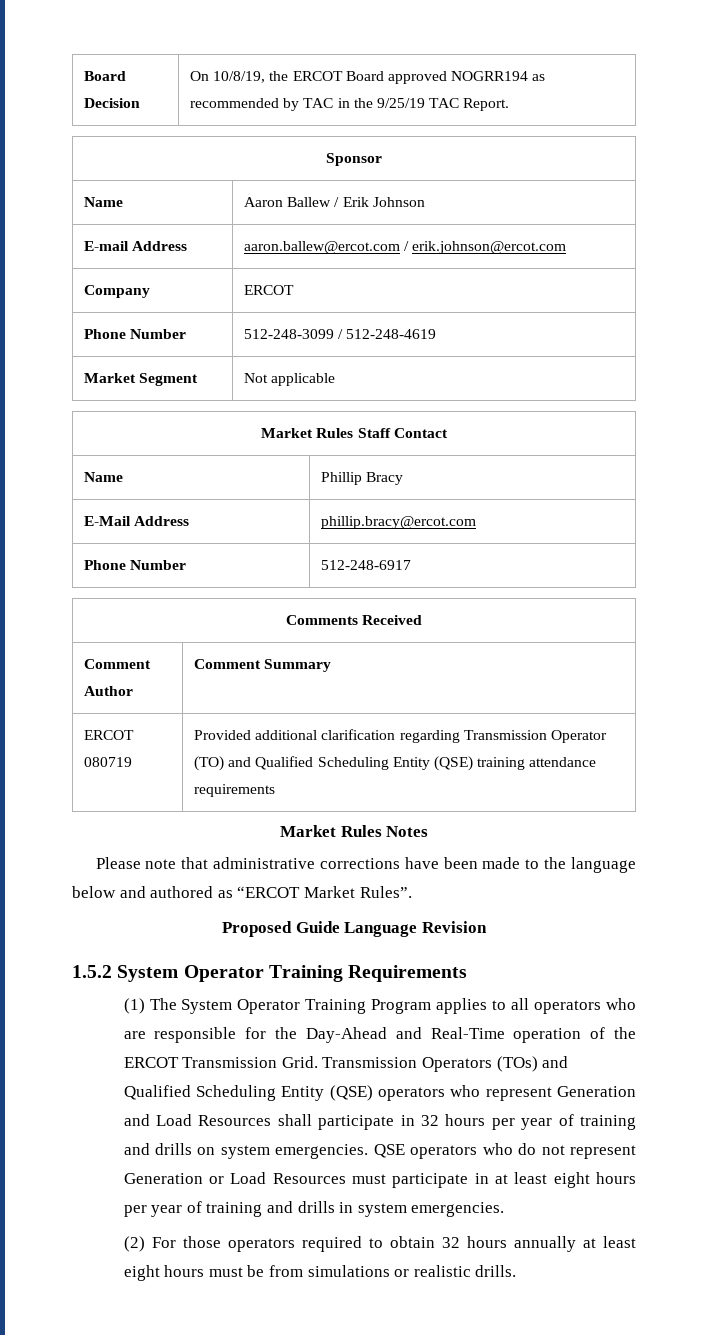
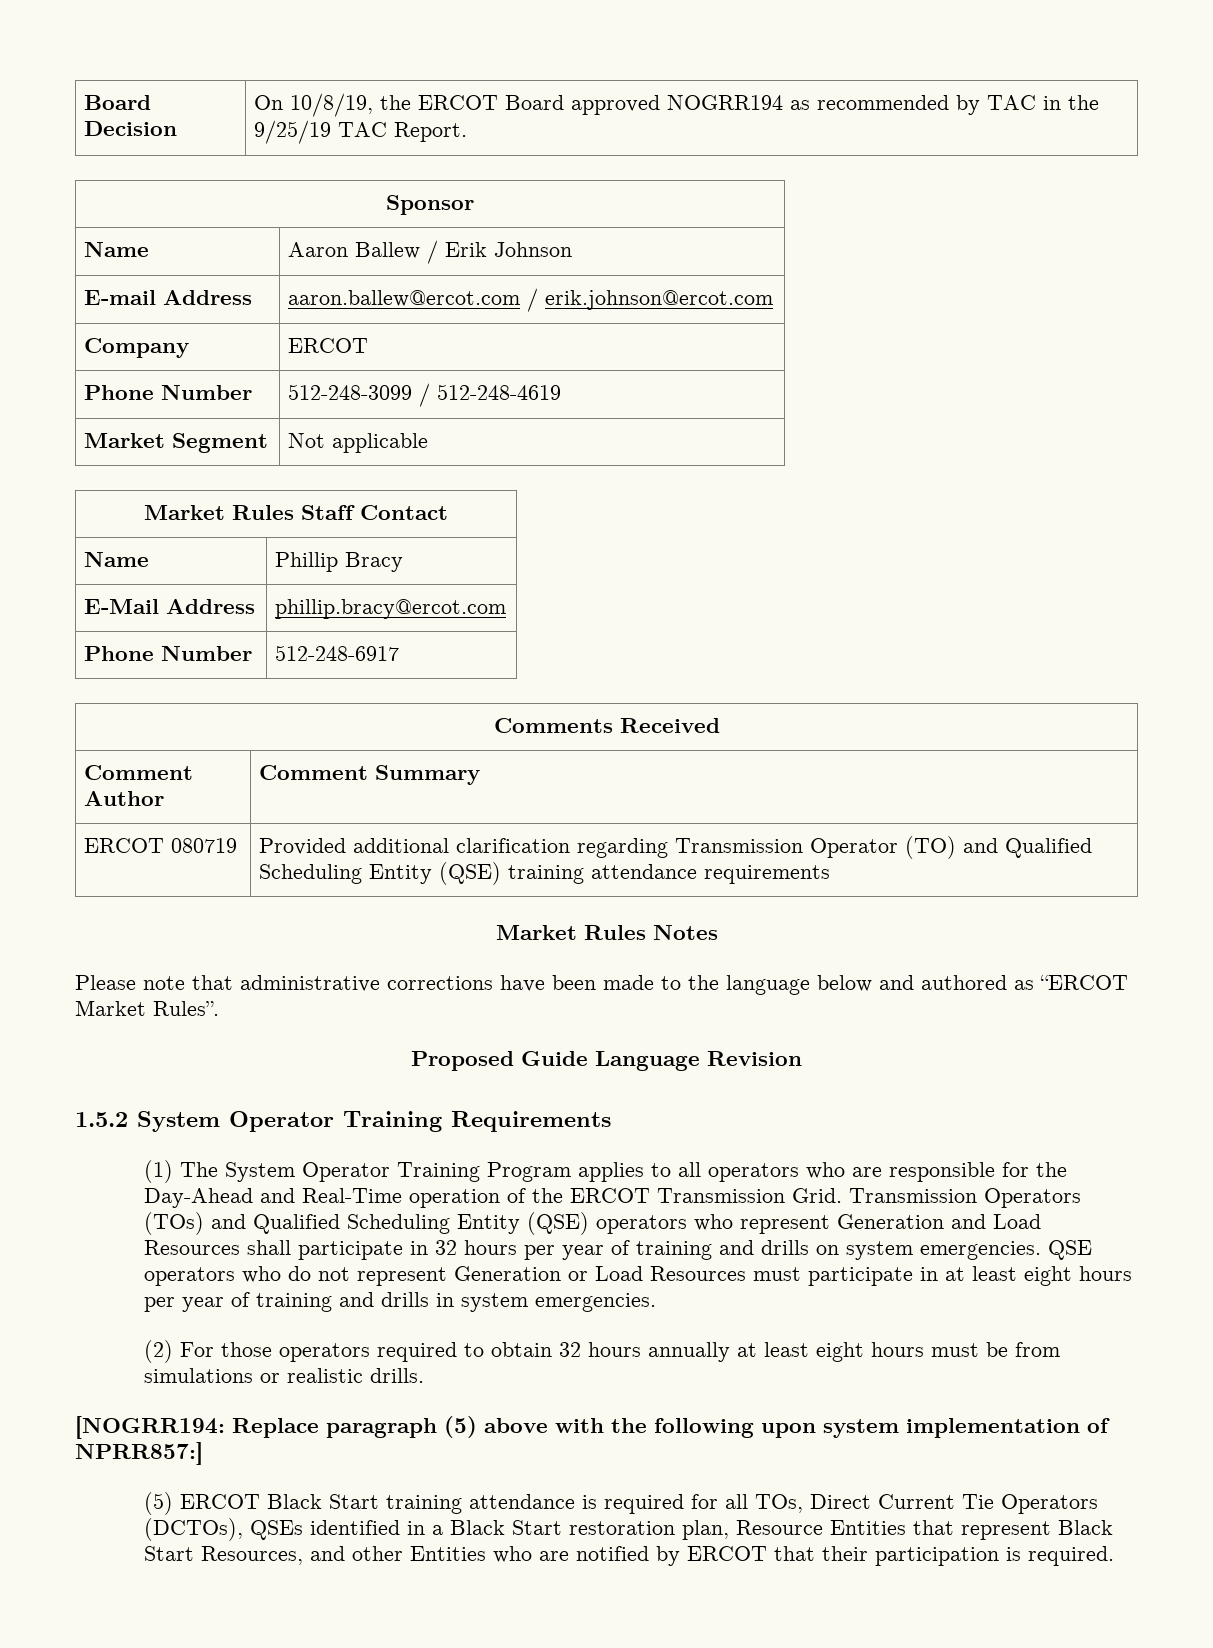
+ [NOGRR194: Replace paragraph (5) above with the following upon system implementation of NPRR857:]
+ (5) ERCOT Black Start training attendance is required for all TOs, Direct Current Tie Operators (DCTOs), QSEs identified in a Black Start restoration plan, Resource Entities that represent Black Start Resources, and other Entities who are notified by ERCOT that their participation is required.

